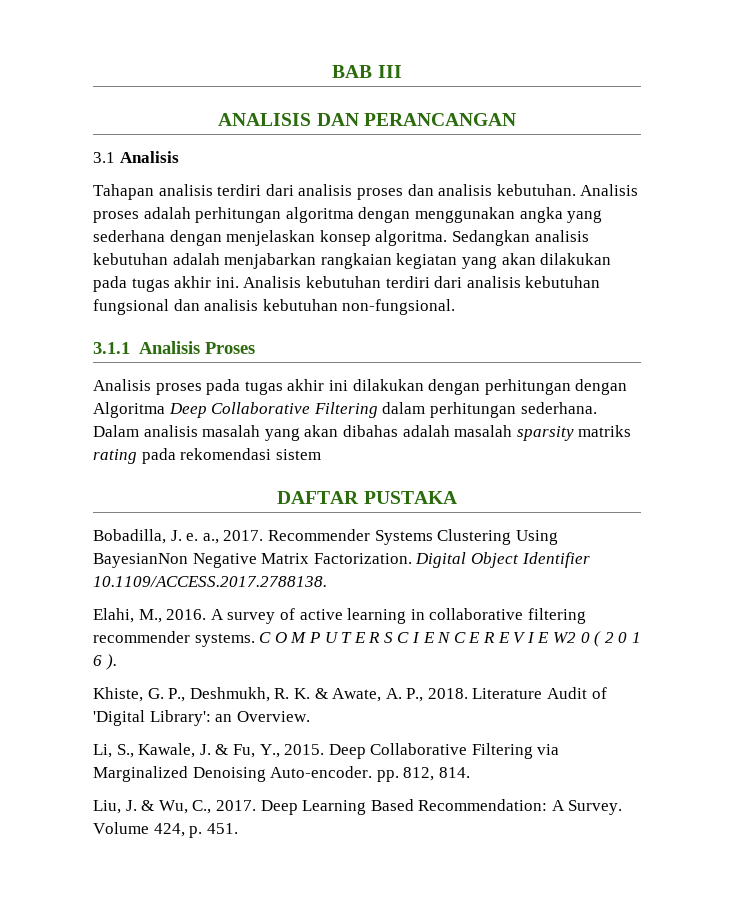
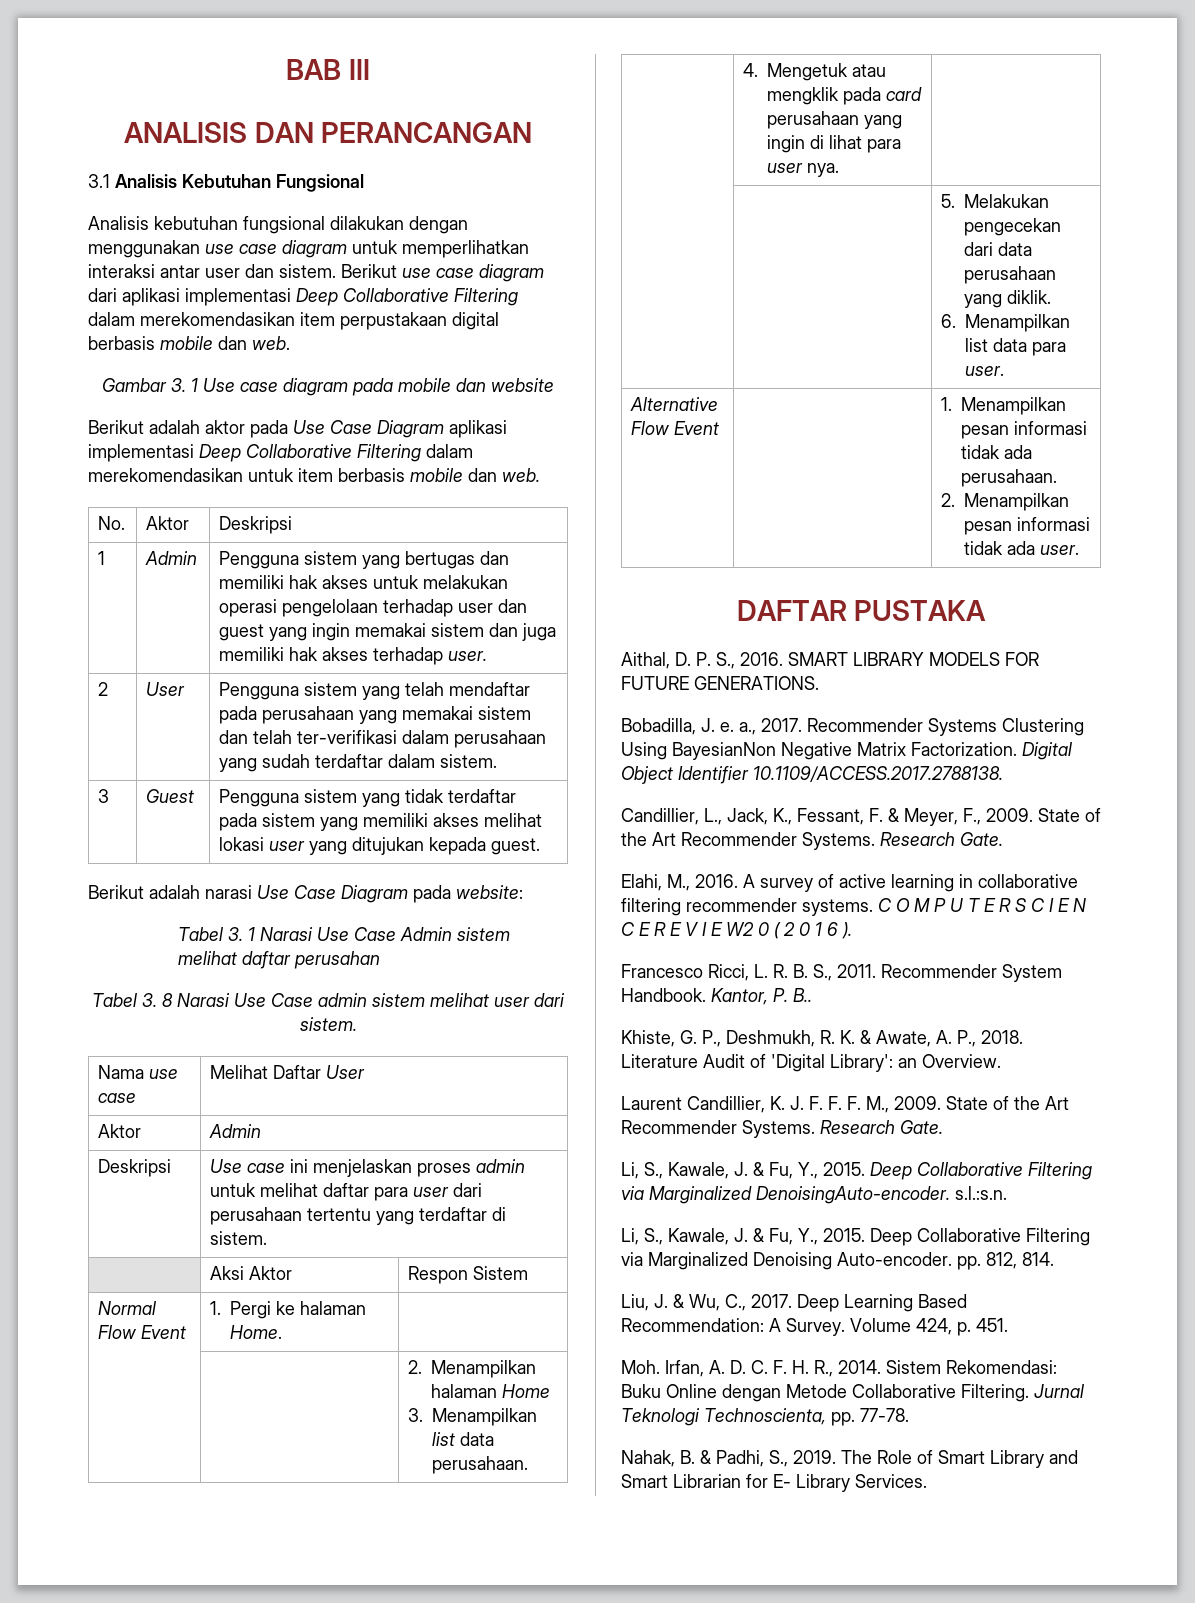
- 3.1 Analisis
- Tahapan analisis terdiri dari analisis proses dan analisis kebutuhan. Analisis proses adalah perhitungan algoritma dengan menggunakan angka yang sederhana dengan menjelaskan konsep algoritma. Sedangkan analisis kebutuhan adalah menjabarkan rangkaian kegiatan yang akan dilakukan pada tugas akhir ini. Analisis kebutuhan terdiri dari analisis kebutuhan fungsional dan analisis kebutuhan non-fungsional.
- 3.1.1 Analisis Proses
- Analisis proses pada tugas akhir ini dilakukan dengan perhitungan dengan Algoritma Deep Collaborative Filtering dalam perhitungan sederhana. Dalam analisis masalah yang akan dibahas adalah masalah sparsity matriks rating pada rekomendasi sistem
+ 3.1 Analisis Kebutuhan Fungsional
+ Analisis kebutuhan fungsional dilakukan dengan menggunakan use case diagram untuk memperlihatkan interaksi antar user dan sistem. Berikut use case diagram dari aplikasi implementasi Deep Collaborative Filtering dalam merekomendasikan item perpustakaan digital berbasis mobile dan web.
+ Gambar 3. 1 Use case diagram pada mobile dan website
+ Berikut adalah aktor pada Use Case Diagram aplikasi implementasi Deep Collaborative Filtering dalam merekomendasikan untuk item berbasis mobile dan web.
+ No. | Aktor | Deskripsi
+ 1 | Admin | Pengguna sistem yang bertugas dan memiliki hak akses untuk melakukan operasi pengelolaan terhadap user dan guest yang ingin memakai sistem dan juga memiliki hak akses terhadap user.
+ 2 | User | Pengguna sistem yang telah mendaftar pada perusahaan yang memakai sistem dan telah ter-verifikasi dalam perusahaan yang sudah terdaftar dalam sistem.
+ 3 | Guest | Pengguna sistem yang tidak terdaftar pada sistem yang memiliki akses melihat lokasi user yang ditujukan kepada guest.
+ Berikut adalah narasi Use Case Diagram pada website:
+ Tabel 3. 1 Narasi Use Case Admin sistem melihat daftar perusahan
+ Tabel 3. 8 Narasi Use Case admin sistem melihat user dari sistem.
+ Nama use case | Melihat Daftar User
+ Aktor | Admin
+ Deskripsi | Use case ini menjelaskan proses admin untuk melihat daftar para user dari perusahaan tertentu yang terdaftar di sistem.
+ | Aksi Aktor | Respon Sistem
+ Normal Flow Event | 1. Pergi ke halaman Home. |
+ | | 2. Menampilkan halaman Home
+ 3. Menampilkan list data perusahaan.
+ | 4. Mengetuk atau mengklik pada card perusahaan yang ingin di lihat para user nya. |
+ | | 5. Melakukan pengecekan dari data perusahaan yang diklik.
+ 6. Menampilkan list data para user.
+ Alternative Flow Event | | 1. Menampilkan pesan informasi tidak ada perusahaan.
+ 2. Menampilkan pesan informasi tidak ada user.
  DAFTAR PUSTAKA
+ Aithal, D. P. S., 2016. SMART LIBRARY MODELS FOR FUTURE GENERATIONS.
+ Candillier, L., Jack, K., Fessant, F. & Meyer, F., 2009. State of the Art Recommender Systems. Research Gate.
+ Francesco Ricci, L. R. B. S., 2011. Recommender System Handbook. Kantor, P. B..
+ Laurent Candillier, K. J. F. F. F. M., 2009. State of the Art Recommender Systems. Research Gate.
+ Li, S., Kawale, J. & Fu, Y., 2015. Deep Collaborative Filtering via Marginalized DenoisingAuto-encoder. s.l.:s.n.
+ Moh. Irfan, A. D. C. F. H. R., 2014. Sistem Rekomendasi: Buku Online dengan Metode Collaborative Filtering. Jurnal Teknologi Technoscienta, pp. 77-78.
+ Nahak, B. & Padhi, S., 2019. The Role of Smart Library and Smart Librarian for E- Library Services.

